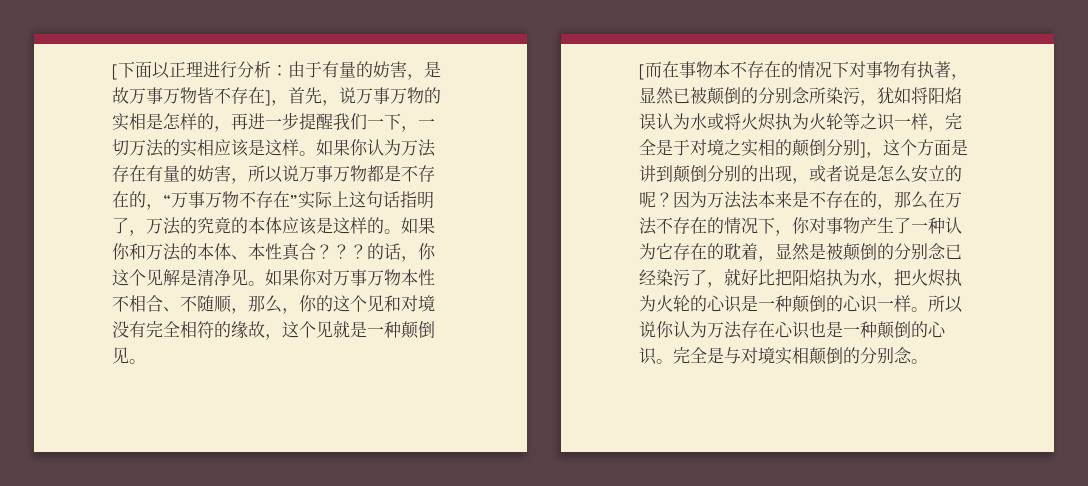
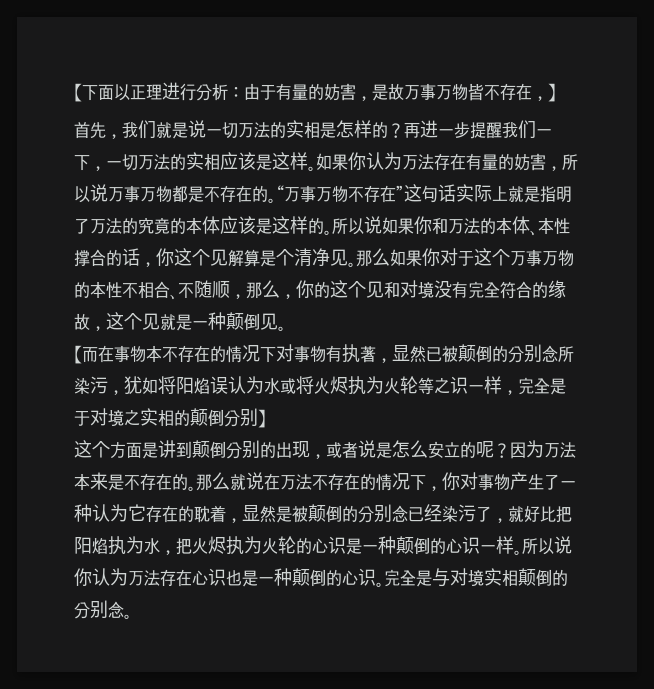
- [下面以正理进行分析：由于有量的妨害，是故万事万物皆不存在]，首先，说万事万物的实相是怎样的，再进一步提醒我们一下，一切万法的实相应该是这样。
+ 【下面以正理进行分析：由于有量的妨害，是故万事万物皆不存在，】
+ 首先，我们就是说一切万法的实相是怎样的？再进一步提醒我们一下，一切万法的实相应该是这样。
- 如果你认为万法存在有量的妨害，所以说万事万物都是不存在的，“万事万物不存在”实际上这句话指明了，万法的究竟的本体应该是这样的。
+ 如果你认为万法存在有量的妨害，所以说万事万物都是不存在的。“万事万物不存在”这句话实际上就是指明了万法的究竟的本体应该是这样的。
- 如果你和万法的本体、本性真合？？？的话，你这个见解是清净见。
+ 所以说如果你和万法的本体、本性撑合的话，你这个见解算是个清净见。
- 如果你对万事万物本性不相合、不随顺，那么，你的这个见和对境没有完全相符的缘故，这个见就是一种颠倒见。
+ 那么如果你对于这个万事万物的本性不相合、不随顺，那么，你的这个见和对境没有完全符合的缘故，这个见就是一种颠倒见。
- [而在事物本不存在的情况下对事物有执著，显然已被颠倒的分别念所染污，犹如将阳焰误认为水或将火烬执为火轮等之识一样，完全是于对境之实相的颠倒分别]，这个方面是讲到颠倒分别的出现，或者说是怎么安立的呢？
+ 【而在事物本不存在的情况下对事物有执著，显然已被颠倒的分别念所染污，犹如将阳焰误认为水或将火烬执为火轮等之识一样，完全是于对境之实相的颠倒分别】
+ 这个方面是讲到颠倒分别的出现，或者说是怎么安立的呢？
- 因为万法法本来是不存在的，那么在万法不存在的情况下，你对事物产生了一种认为它存在的耽着，显然是被颠倒的分别念已经染污了，就好比把阳焰执为水，把火烬执为火轮的心识是一种颠倒的心识一样。
+ 因为万法本来是不存在的。那么就说在万法不存在的情况下，你对事物产生了一种认为它存在的耽着，显然是被颠倒的分别念已经染污了，就好比把阳焰执为水，把火烬执为火轮的心识是一种颠倒的心识一样。

